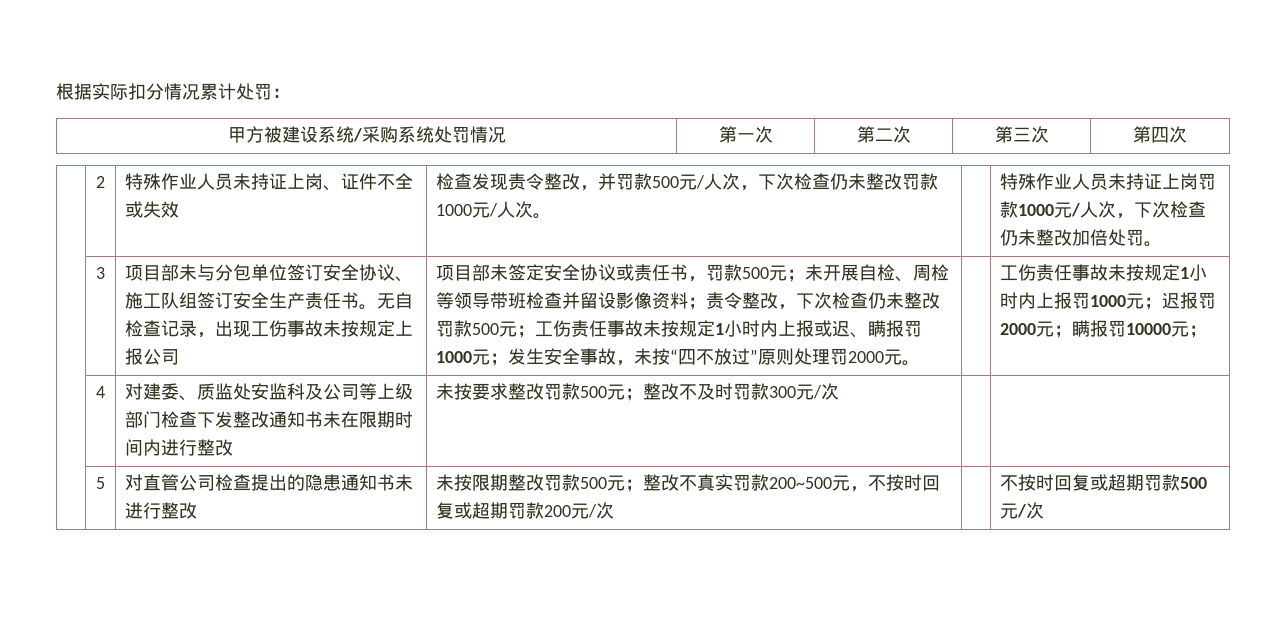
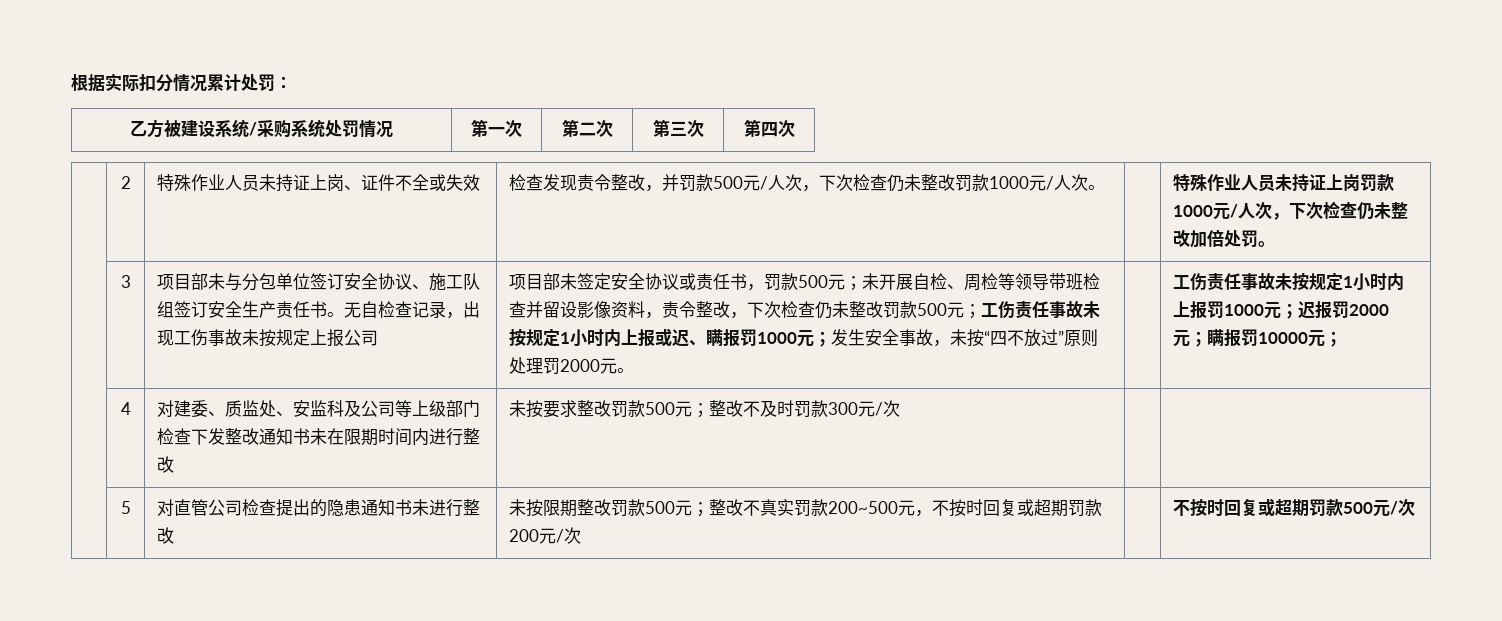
- 甲方被建设系统/采购系统处罚情况 | 第一次 | 第二次 | 第三次 | 第四次
+ 乙方被建设系统/采购系统处罚情况 | 第一次 | 第二次 | 第三次 | 第四次
- 项目部未签定安全协议或责任书，罚款500元；未开展自检、周检等领导带班检查并留设影像资料；责令整改，下次检查仍未整改罚款500元；工伤责任事故未按规定1小时内上报或迟、瞒报罚1000元；发生安全事故，未按“四不放过”原则处理罚2000元。
+ 项目部未签定安全协议或责任书，罚款500元；未开展自检、周检等领导带班检查并留设影像资料，责令整改，下次检查仍未整改罚款500元；工伤责任事故未按规定1小时内上报或迟、瞒报罚1000元；发生安全事故，未按“四不放过”原则处理罚2000元。
- | 4 | 对建委、质监处安监科及公司等上级部门检查下发整改通知书未在限期时间内进行整改 | 未按要求整改罚款500元；整改不及时罚款300元/次 | |
+ | 4 | 对建委、质监处、安监科及公司等上级部门检查下发整改通知书未在限期时间内进行整改 | 未按要求整改罚款500元；整改不及时罚款300元/次 | |

